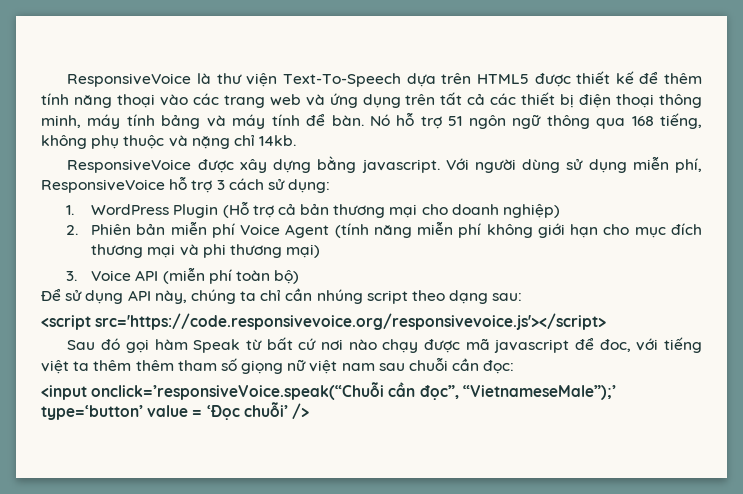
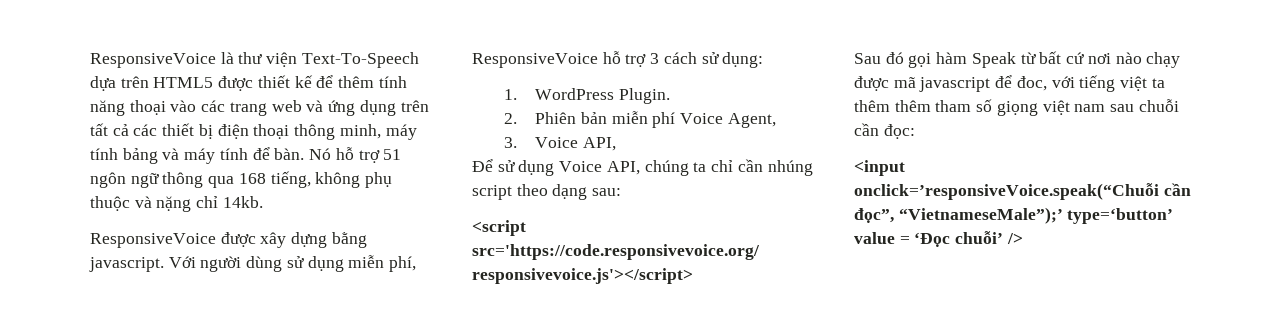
- 1. WordPress Plugin (Hỗ trợ cả bản thương mại cho doanh nghiệp)
+ 1. WordPress Plugin.
- 2. Phiên bản miễn phí Voice Agent (tính năng miễn phí không giới hạn cho mục đích thương mại và phi thương mại)
- 3. Voice API (miễn phí toàn bộ)
+ 2. Phiên bản miễn phí Voice Agent,
+ 3. Voice API,
- Để sử dụng API này, chúng ta chỉ cần nhúng script theo dạng sau:
+ Để sử dụng Voice API, chúng ta chỉ cần nhúng script theo dạng sau:
- Sau đó gọi hàm Speak từ bất cứ nơi nào chạy được mã javascript để đoc, với tiếng việt ta thêm thêm tham số giọng nữ việt nam sau chuỗi cần đọc:
+ Sau đó gọi hàm Speak từ bất cứ nơi nào chạy được mã javascript để đoc, với tiếng việt ta thêm thêm tham số giọng việt nam sau chuỗi cần đọc:

